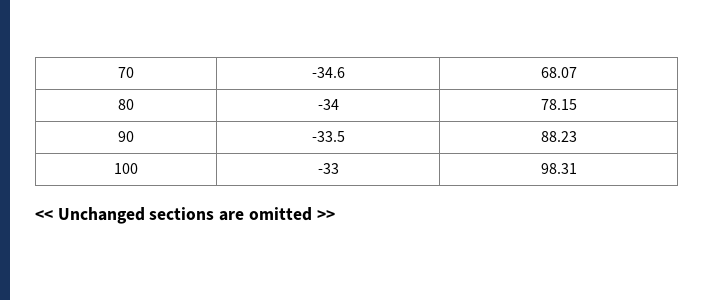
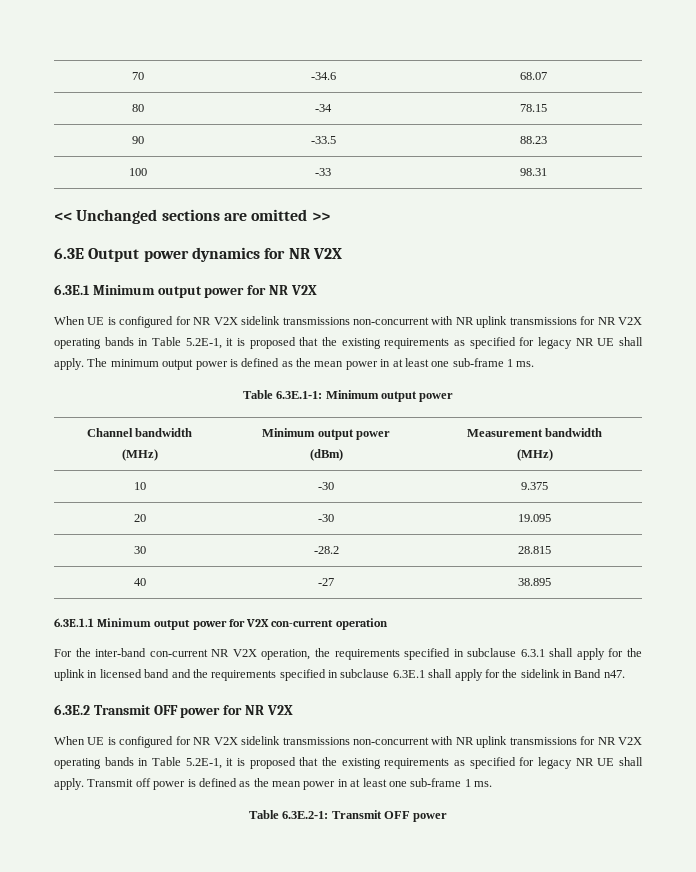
+ 6.3E Output power dynamics for NR V2X
+ 6.3E.1 Minimum output power for NR V2X
+ When UE is configured for NR V2X sidelink transmissions non-concurrent with NR uplink transmissions for NR V2X operating bands in Table 5.2E-1, it is proposed that the existing requirements as specified for legacy NR UE shall apply. The minimum output power is defined as the mean power in at least one sub-frame 1 ms.
+ Table 6.3E.1-1: Minimum output power
+ Channel bandwidth
+ (MHz) | Minimum output power
+ (dBm) | Measurement bandwidth
+ (MHz)
+ 10 | -30 | 9.375
+ 20 | -30 | 19.095
+ 30 | -28.2 | 28.815
+ 40 | -27 | 38.895
+ 6.3E.1.1 Minimum output power for V2X con-current operation
+ For the inter-band con-current NR V2X operation, the requirements specified in subclause 6.3.1 shall apply for the uplink in licensed band and the requirements specified in subclause 6.3E.1 shall apply for the sidelink in Band n47.
+ 6.3E.2 Transmit OFF power for NR V2X
+ When UE is configured for NR V2X sidelink transmissions non-concurrent with NR uplink transmissions for NR V2X operating bands in Table 5.2E-1, it is proposed that the existing requirements as specified for legacy NR UE shall apply. Transmit off power is defined as the mean power in at least one sub-frame 1 ms.
+ Table 6.3E.2-1: Transmit OFF power

